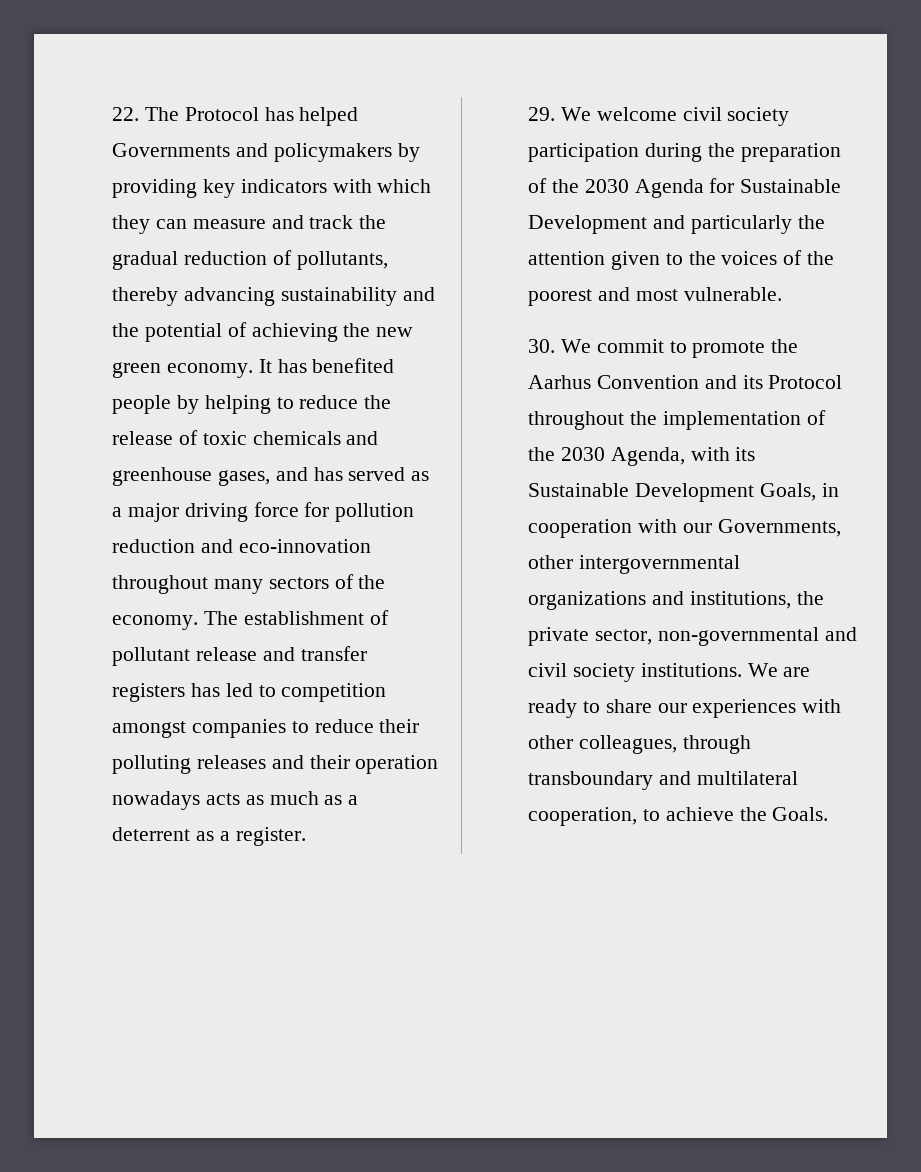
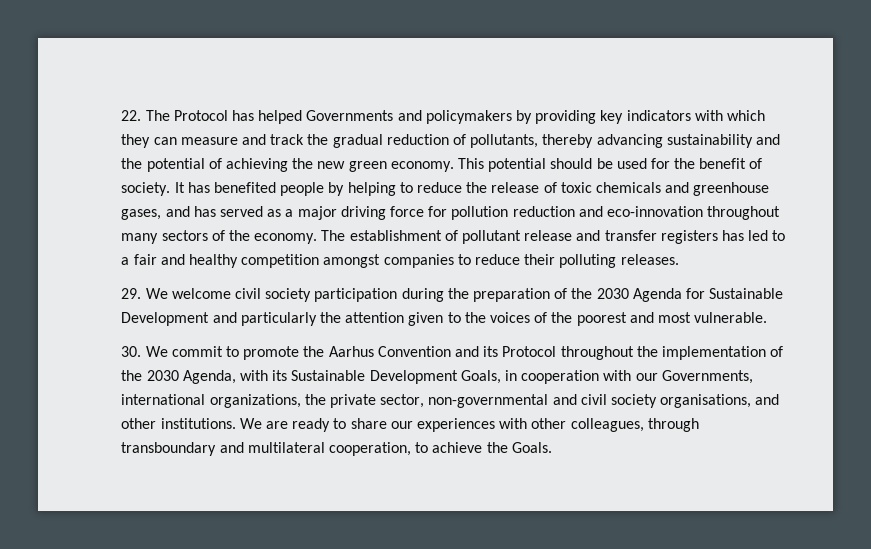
+ This potential should be used for the benefit of society.
- The establishment of pollutant release and transfer registers has led to competition amongst companies to reduce their polluting releases and their operation nowadays acts as much as a deterrent as a register.
+ The establishment of pollutant release and transfer registers has led to a fair and healthy competition amongst companies to reduce their polluting releases.
- 30. We commit to promote the Aarhus Convention and its Protocol throughout the implementation of the 2030 Agenda, with its Sustainable Development Goals, in cooperation with our Governments, other intergovernmental organizations and institutions, the private sector, non-governmental and civil society institutions.
+ 30. We commit to promote the Aarhus Convention and its Protocol throughout the implementation of the 2030 Agenda, with its Sustainable Development Goals, in cooperation with our Governments, international organizations, the private sector, non-governmental and civil society organisations, and other institutions.

